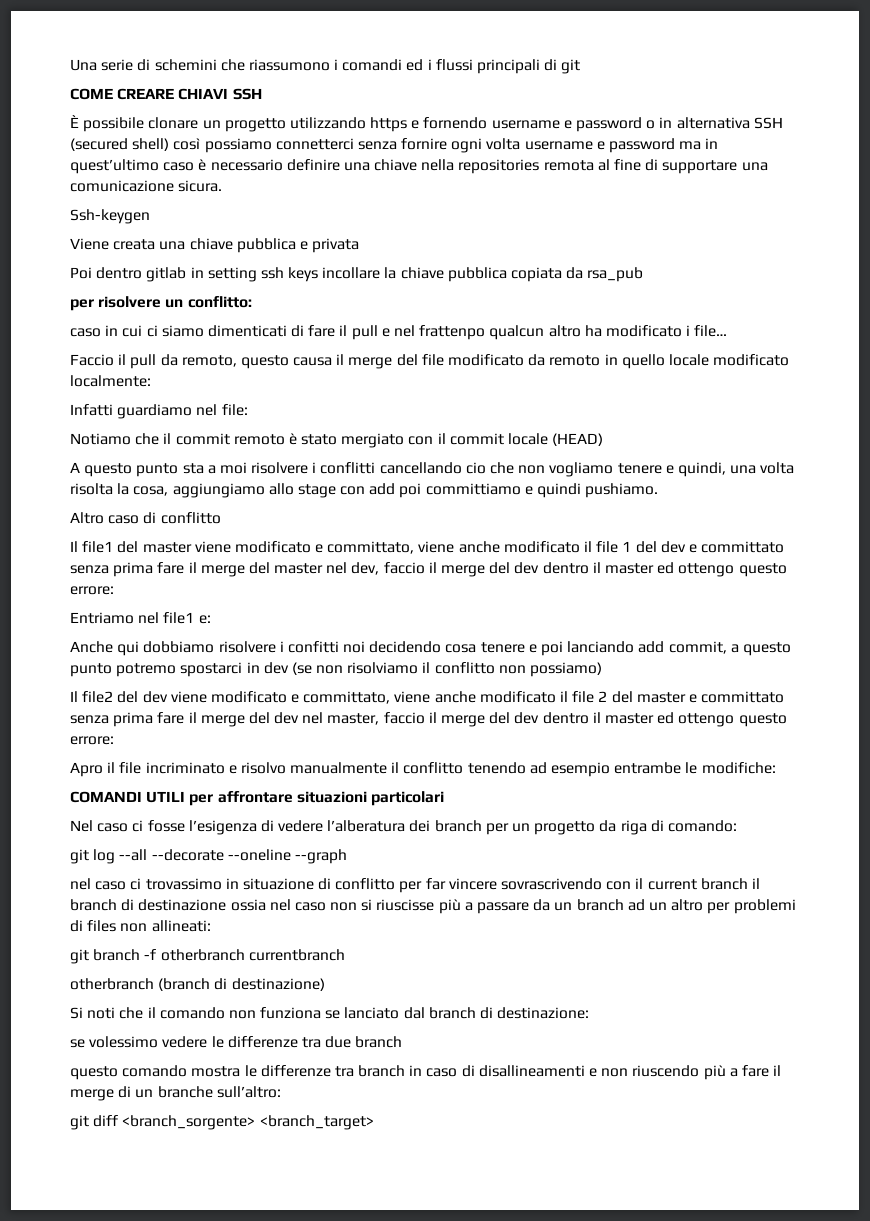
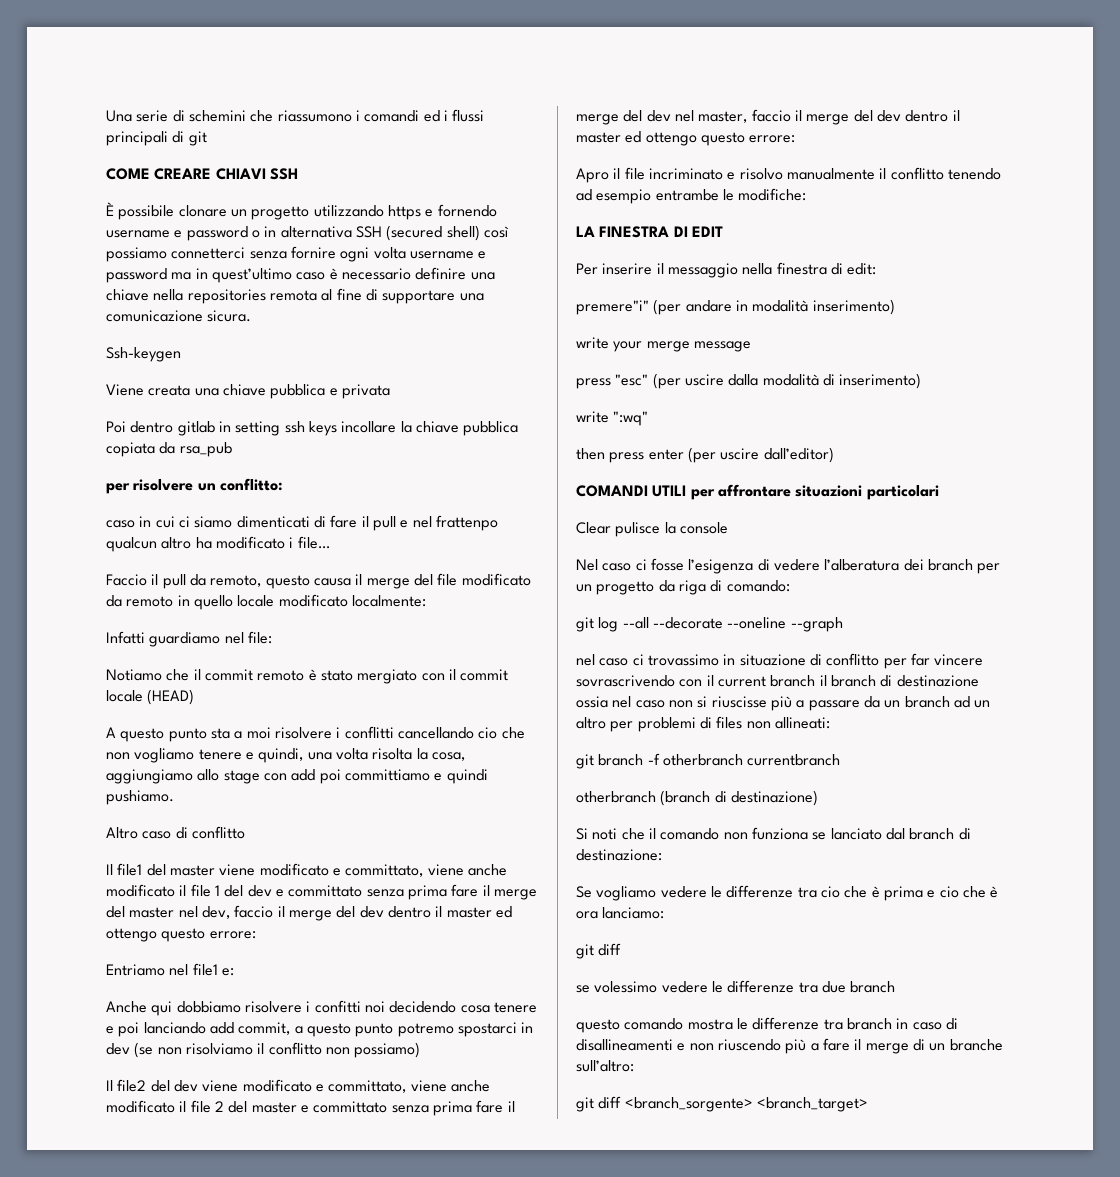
+ LA FINESTRA DI EDIT
+ Per inserire il messaggio nella finestra di edit:
+ premere"i" (per andare in modalità inserimento)
+ write your merge message
+ press "esc" (per uscire dalla modalità di inserimento)
+ write ":wq"
+ then press enter (per uscire dall’editor)
+ Clear pulisce la console
+ Se vogliamo vedere le differenze tra cio che è prima e cio che è ora lanciamo:
+ git diff

